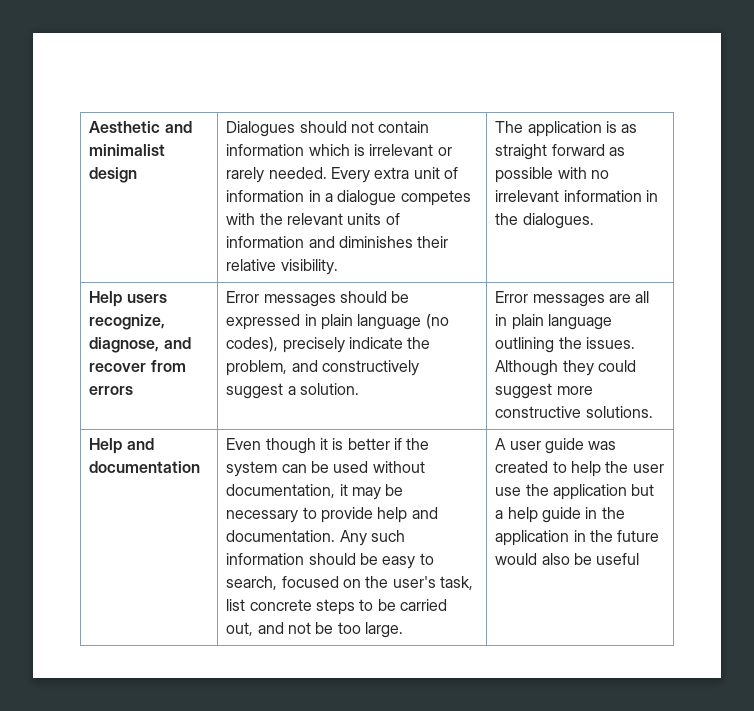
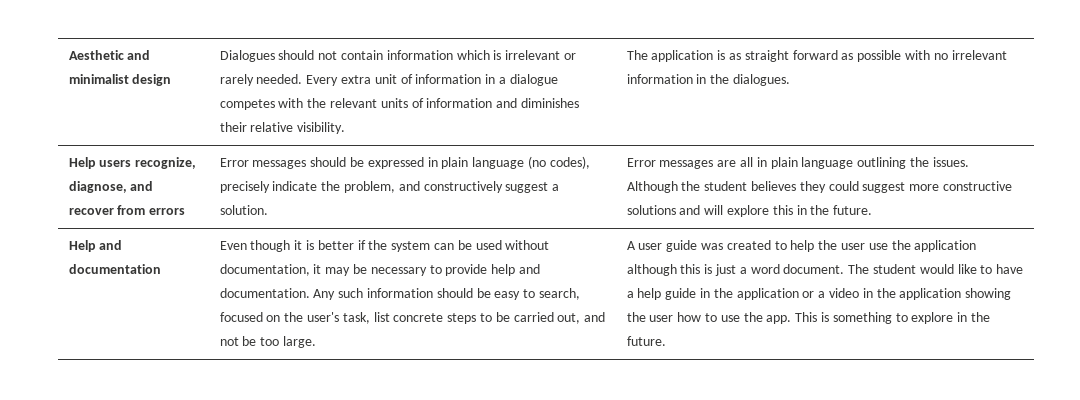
- Although they could suggest more constructive solutions.
+ Although the student believes they could suggest more constructive solutions and will explore this in the future.
- A user guide was created to help the user use the application but a help guide in the application in the future would also be useful
+ A user guide was created to help the user use the application although this is just a word document. The student would like to have a help guide in the application or a video in the application showing the user how to use the app. This is something to explore in the future.

